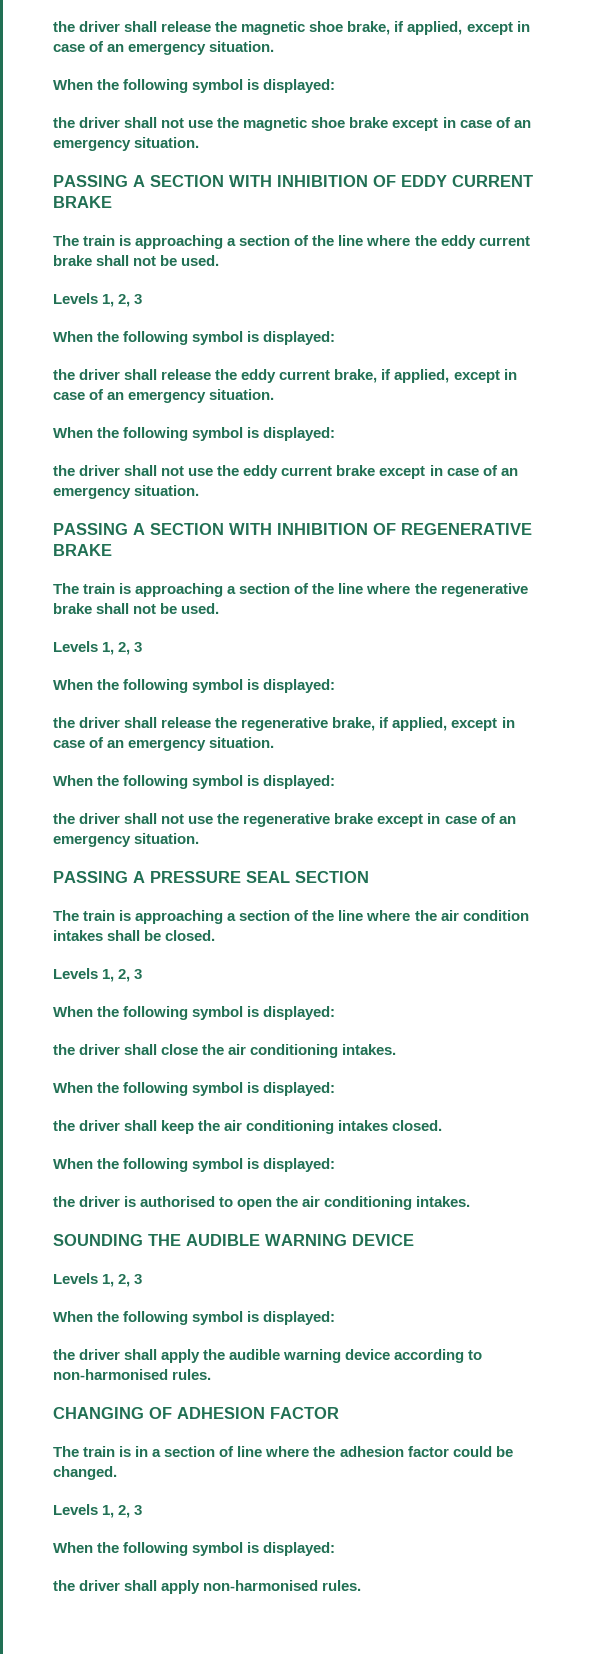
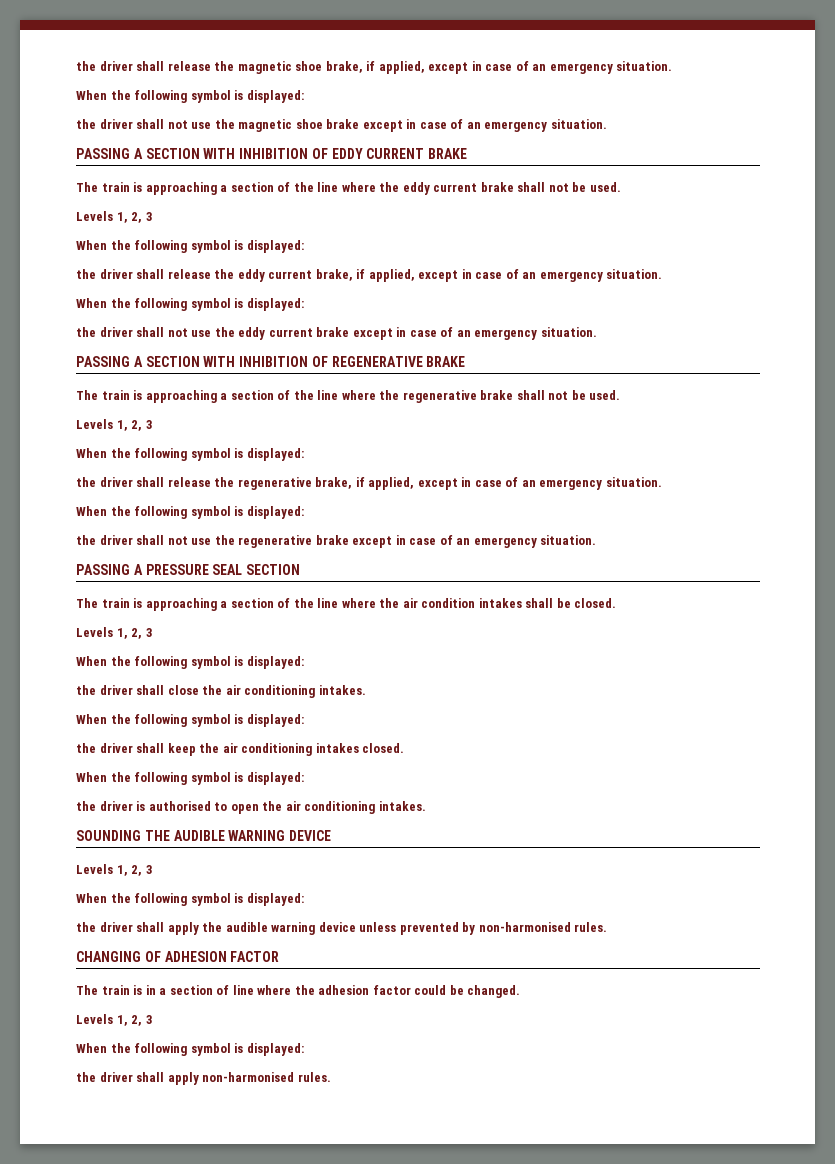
- the driver shall apply the audible warning device according to non-harmonised rules.
+ the driver shall apply the audible warning device unless prevented by non-harmonised rules.

